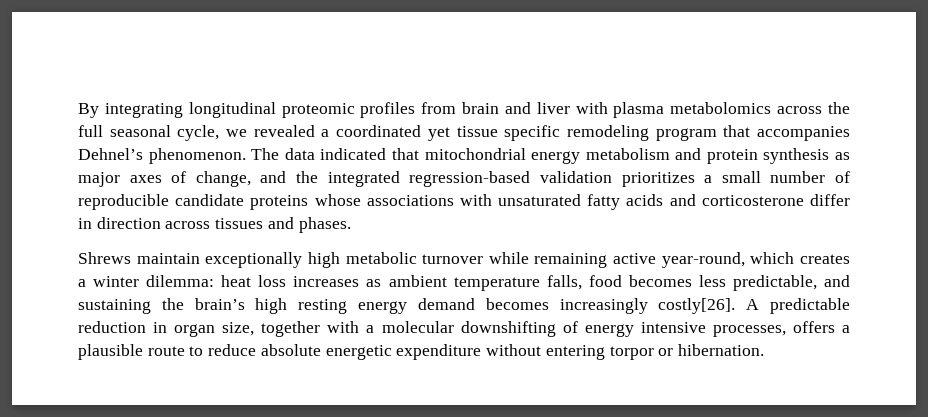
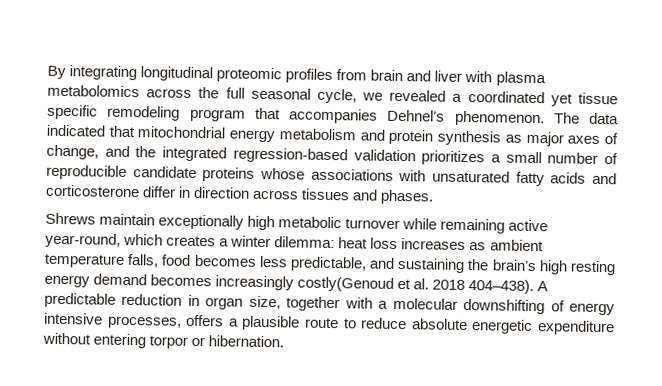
- Shrews maintain exceptionally high metabolic turnover while remaining active year-round, which creates a winter dilemma: heat loss increases as ambient temperature falls, food becomes less predictable, and sustaining the brain’s high resting energy demand becomes increasingly costly[26].
+ Shrews maintain exceptionally high metabolic turnover while remaining active year-round, which creates a winter dilemma: heat loss increases as ambient temperature falls, food becomes less predictable, and sustaining the brain’s high resting energy demand becomes increasingly costly(Genoud et al. 2018 404–438).

